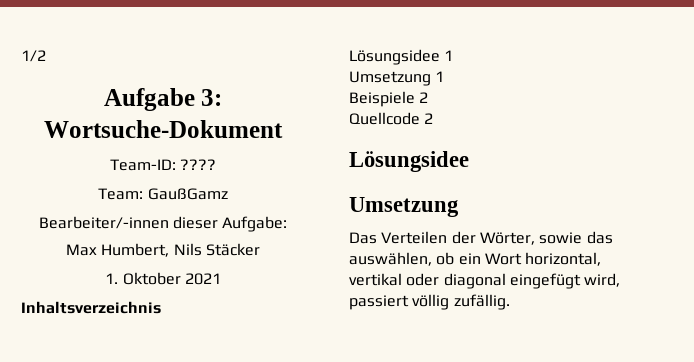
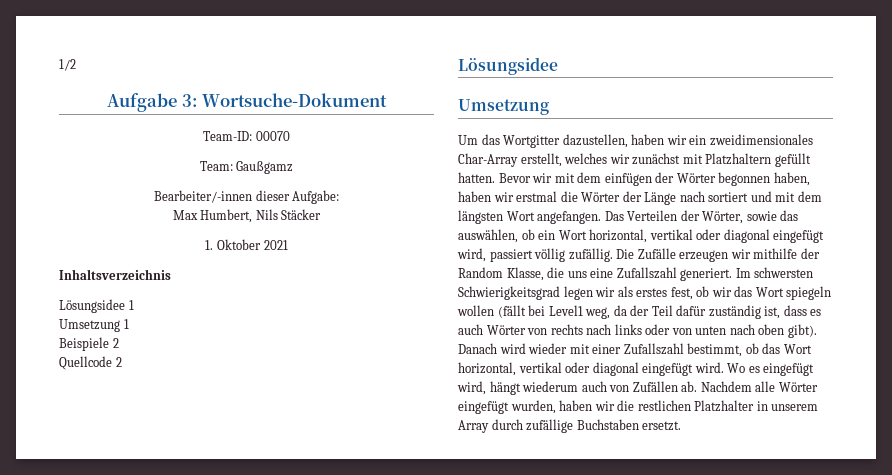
- Team-ID: ????
+ Team-ID: 00070
- Team: GaußGamz
+ Team: Gaußgamz
+ Um das Wortgitter dazustellen, haben wir ein zweidimensionales Char-Array erstellt, welches wir zunächst mit Platzhaltern gefüllt hatten. Bevor wir mit dem einfügen der Wörter begonnen haben, haben wir erstmal die Wörter der Länge nach sortiert und mit dem längsten Wort angefangen.
+ Die Zufälle erzeugen wir mithilfe der Random Klasse, die uns eine Zufallszahl generiert. Im schwersten Schwierigkeitsgrad legen wir als erstes fest, ob wir das Wort spiegeln wollen (fällt bei Level1 weg, da der Teil dafür zuständig ist, dass es auch Wörter von rechts nach links oder von unten nach oben gibt). Danach wird wieder mit einer Zufallszahl bestimmt, ob das Wort horizontal, vertikal oder diagonal eingefügt wird. Wo es eingefügt wird, hängt wiederum auch von Zufällen ab. Nachdem alle Wörter eingefügt wurden, haben wir die restlichen Platzhalter in unserem Array durch zufällige Buchstaben ersetzt.

